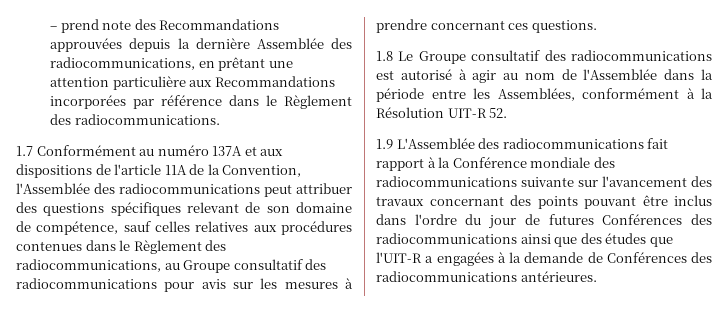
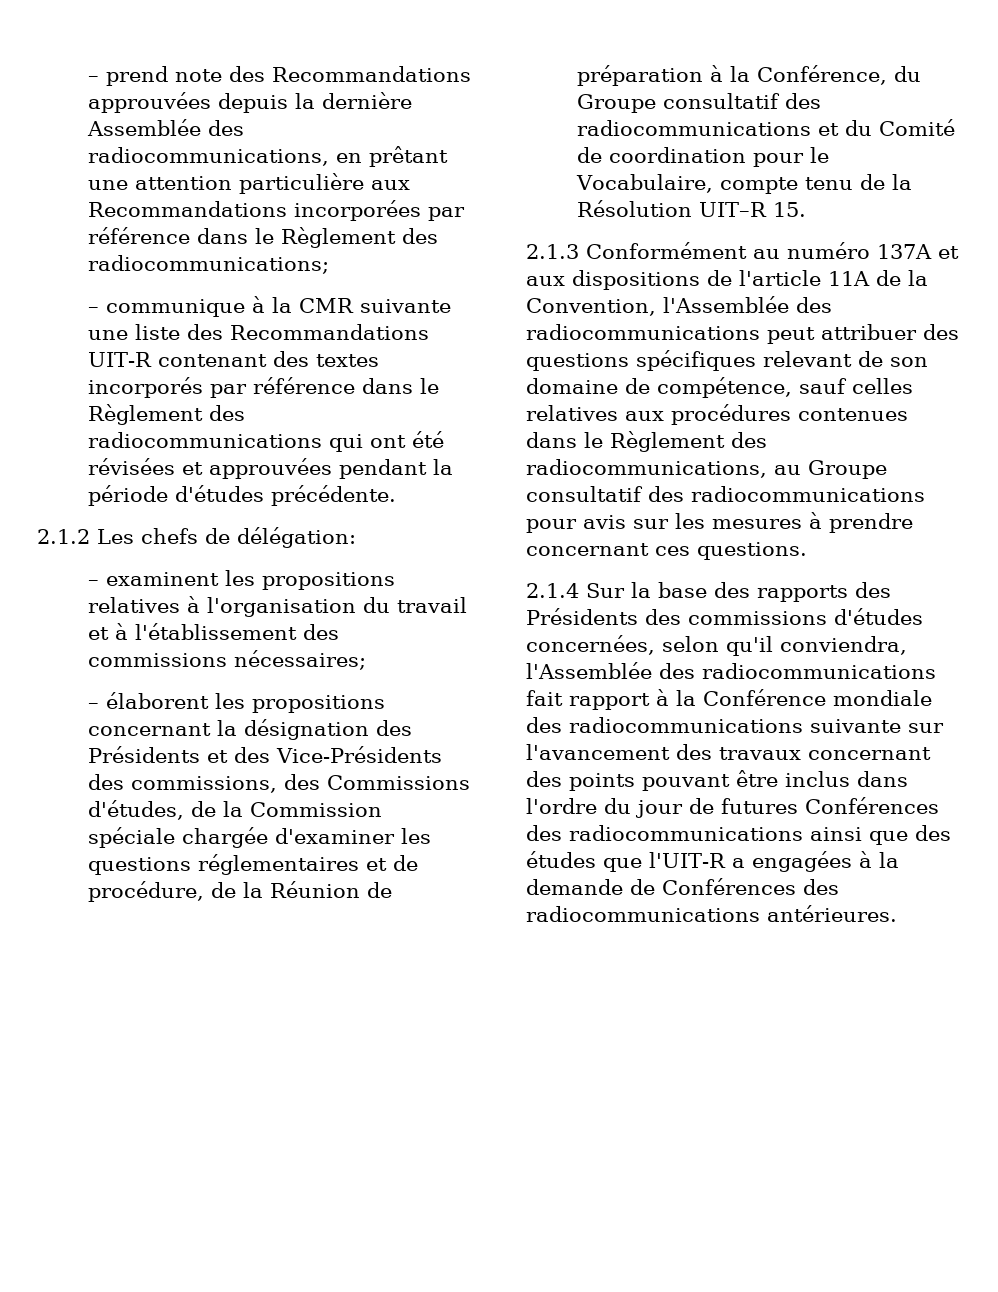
- – prend note des Recommandations approuvées depuis la dernière Assemblée des radiocommunications, en prêtant une attention particulière aux Recommandations incorporées par référence dans le Règlement des radiocommunications.
- 1.7 Conformément au numéro 137A et aux dispositions de l'article 11A de la Convention, l'Assemblée des radiocommunications peut attribuer des questions spécifiques relevant de son domaine de compétence, sauf celles relatives aux procédures contenues dans le Règlement des radiocommunications, au Groupe consultatif des radiocommunications pour avis sur les mesures à prendre concernant ces questions.
+ – prend note des Recommandations approuvées depuis la dernière Assemblée des radiocommunications, en prêtant une attention particulière aux Recommandations incorporées par référence dans le Règlement des radiocommunications;
+ – communique à la CMR suivante une liste des Recommandations UIT-R contenant des textes incorporés par référence dans le Règlement des radiocommunications qui ont été révisées et approuvées pendant la période d'études précédente.
+ 2.1.2 Les chefs de délégation:
+ – examinent les propositions relatives à l'organisation du travail et à l'établissement des commissions nécessaires;
+ – élaborent les propositions concernant la désignation des Présidents et des Vice-Présidents des commissions, des Commissions d'études, de la Commission spéciale chargée d'examiner les questions réglementaires et de procédure, de la Réunion de préparation à la Conférence, du Groupe consultatif des radiocommunications et du Comité de coordination pour le Vocabulaire, compte tenu de la Résolution UIT–R 15.
+ 2.1.3 Conformément au numéro 137A et aux dispositions de l'article 11A de la Convention, l'Assemblée des radiocommunications peut attribuer des questions spécifiques relevant de son domaine de compétence, sauf celles relatives aux procédures contenues dans le Règlement des radiocommunications, au Groupe consultatif des radiocommunications pour avis sur les mesures à prendre concernant ces questions.
- 1.8 Le Groupe consultatif des radiocommunications est autorisé à agir au nom de l'Assemblée dans la période entre les Assemblées, conformément à la Résolution UIT-R 52.
- 1.9 L'Assemblée des radiocommunications fait rapport à la Conférence mondiale des radiocommunications suivante sur l'avancement des travaux concernant des points pouvant être inclus dans l'ordre du jour de futures Conférences des radiocommunications ainsi que des études que l'UIT-R a engagées à la demande de Conférences des radiocommunications antérieures.
+ 2.1.4 Sur la base des rapports des Présidents des commissions d'études concernées, selon qu'il conviendra, l'Assemblée des radiocommunications fait rapport à la Conférence mondiale des radiocommunications suivante sur l'avancement des travaux concernant des points pouvant être inclus dans l'ordre du jour de futures Conférences des radiocommunications ainsi que des études que l'UIT-R a engagées à la demande de Conférences des radiocommunications antérieures.

